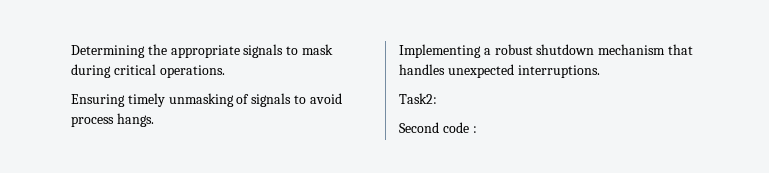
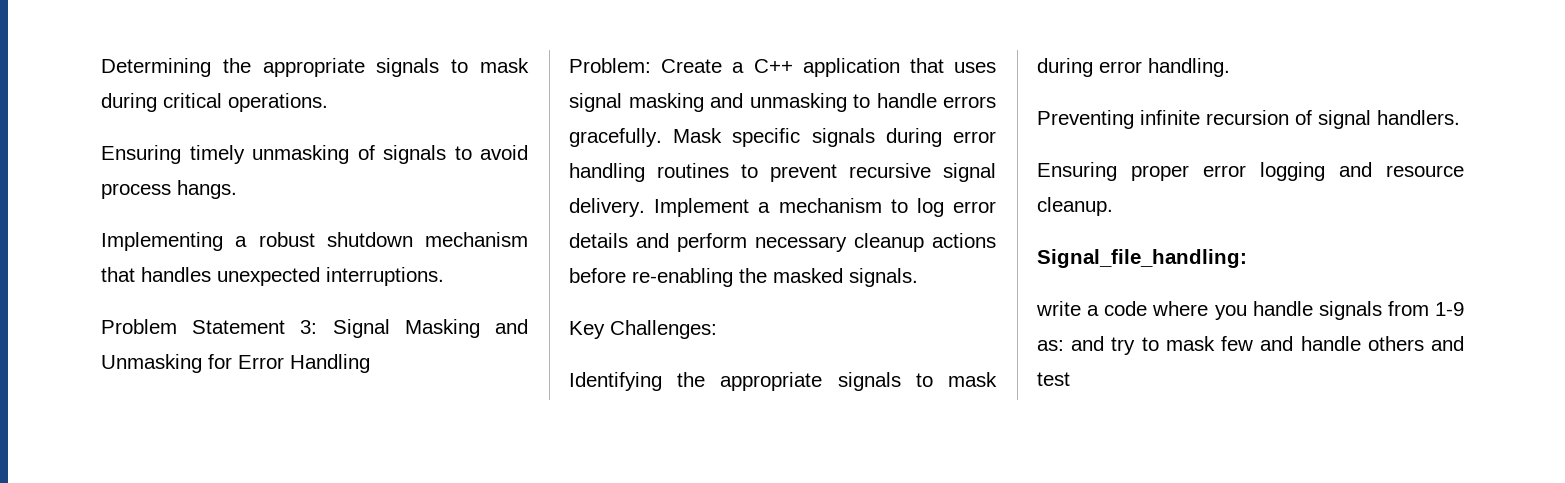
- Task2:
- Second code :
+ Problem Statement 3: Signal Masking and Unmasking for Error Handling
+ Problem: Create a C++ application that uses signal masking and unmasking to handle errors gracefully. Mask specific signals during error handling routines to prevent recursive signal delivery. Implement a mechanism to log error details and perform necessary cleanup actions before re-enabling the masked signals.
+ Key Challenges:
+ Identifying the appropriate signals to mask during error handling.
+ Preventing infinite recursion of signal handlers.
+ Ensuring proper error logging and resource cleanup.
+ Signal_file_handling:
+ write a code where you handle signals from 1-9 as: and try to mask few and handle others and test

